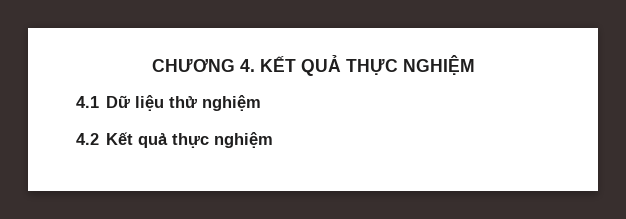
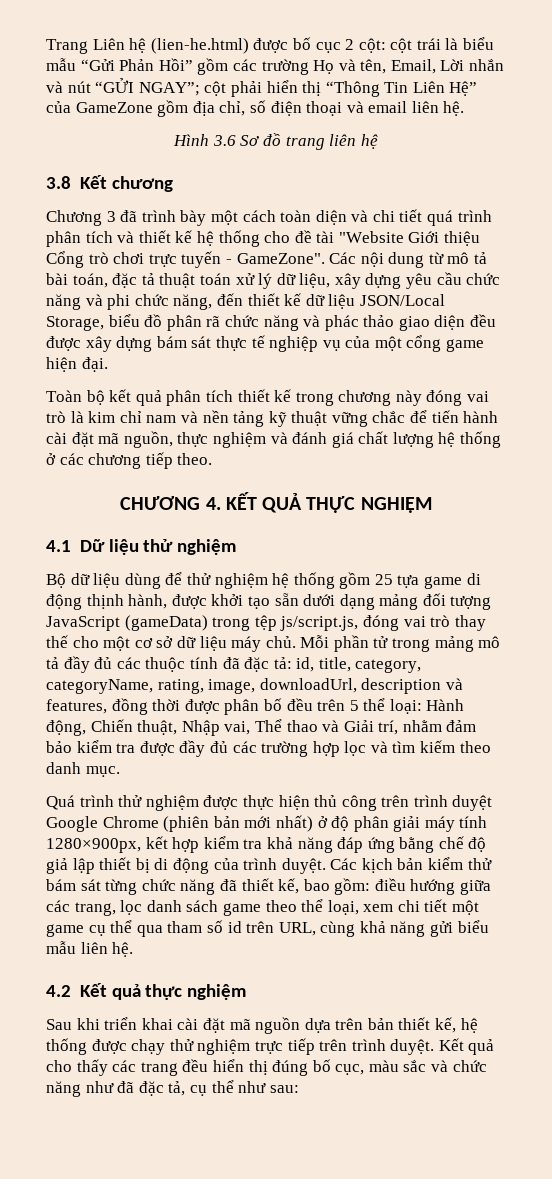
+ Trang Liên hệ (lien-he.html) được bố cục 2 cột: cột trái là biểu mẫu “Gửi Phản Hồi” gồm các trường Họ và tên, Email, Lời nhắn và nút “GỬI NGAY”; cột phải hiển thị “Thông Tin Liên Hệ” của GameZone gồm địa chỉ, số điện thoại và email liên hệ.
+ Hình 3.6 Sơ đồ trang liên hệ
+ 3.8 Kết chương
+ Chương 3 đã trình bày một cách toàn diện và chi tiết quá trình phân tích và thiết kế hệ thống cho đề tài "Website Giới thiệu Cổng trò chơi trực tuyến - GameZone". Các nội dung từ mô tả bài toán, đặc tả thuật toán xử lý dữ liệu, xây dựng yêu cầu chức năng và phi chức năng, đến thiết kế dữ liệu JSON/Local Storage, biểu đồ phân rã chức năng và phác thảo giao diện đều được xây dựng bám sát thực tế nghiệp vụ của một cổng game hiện đại.
+ Toàn bộ kết quả phân tích thiết kế trong chương này đóng vai trò là kim chỉ nam và nền tảng kỹ thuật vững chắc để tiến hành cài đặt mã nguồn, thực nghiệm và đánh giá chất lượng hệ thống ở các chương tiếp theo.
+ Bộ dữ liệu dùng để thử nghiệm hệ thống gồm 25 tựa game di động thịnh hành, được khởi tạo sẵn dưới dạng mảng đối tượng JavaScript (gameData) trong tệp js/script.js, đóng vai trò thay thế cho một cơ sở dữ liệu máy chủ. Mỗi phần tử trong mảng mô tả đầy đủ các thuộc tính đã đặc tả: id, title, category, categoryName, rating, image, downloadUrl, description và features, đồng thời được phân bố đều trên 5 thể loại: Hành động, Chiến thuật, Nhập vai, Thể thao và Giải trí, nhằm đảm bảo kiểm tra được đầy đủ các trường hợp lọc và tìm kiếm theo danh mục.
+ Quá trình thử nghiệm được thực hiện thủ công trên trình duyệt Google Chrome (phiên bản mới nhất) ở độ phân giải máy tính 1280×900px, kết hợp kiểm tra khả năng đáp ứng bằng chế độ giả lập thiết bị di động của trình duyệt. Các kịch bản kiểm thử bám sát từng chức năng đã thiết kế, bao gồm: điều hướng giữa các trang, lọc danh sách game theo thể loại, xem chi tiết một game cụ thể qua tham số id trên URL, cùng khả năng gửi biểu mẫu liên hệ.
+ Sau khi triển khai cài đặt mã nguồn dựa trên bản thiết kế, hệ thống được chạy thử nghiệm trực tiếp trên trình duyệt. Kết quả cho thấy các trang đều hiển thị đúng bố cục, màu sắc và chức năng như đã đặc tả, cụ thể như sau:

